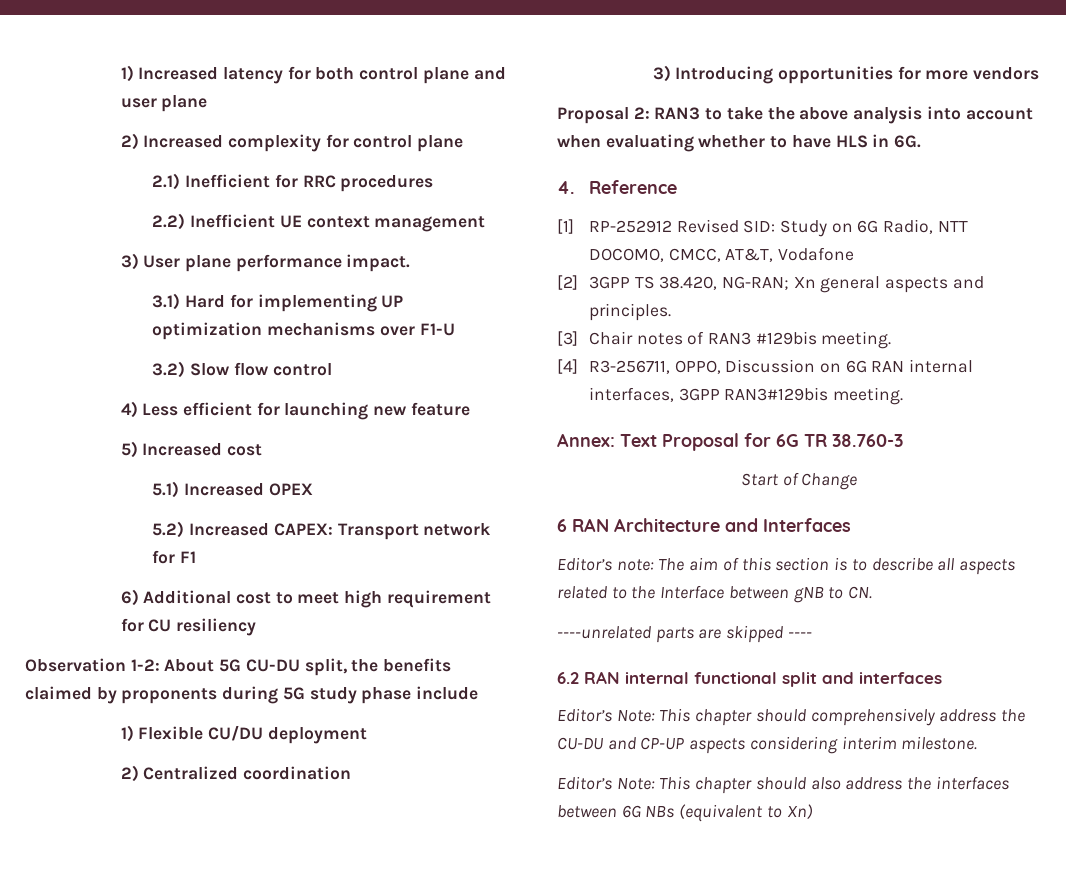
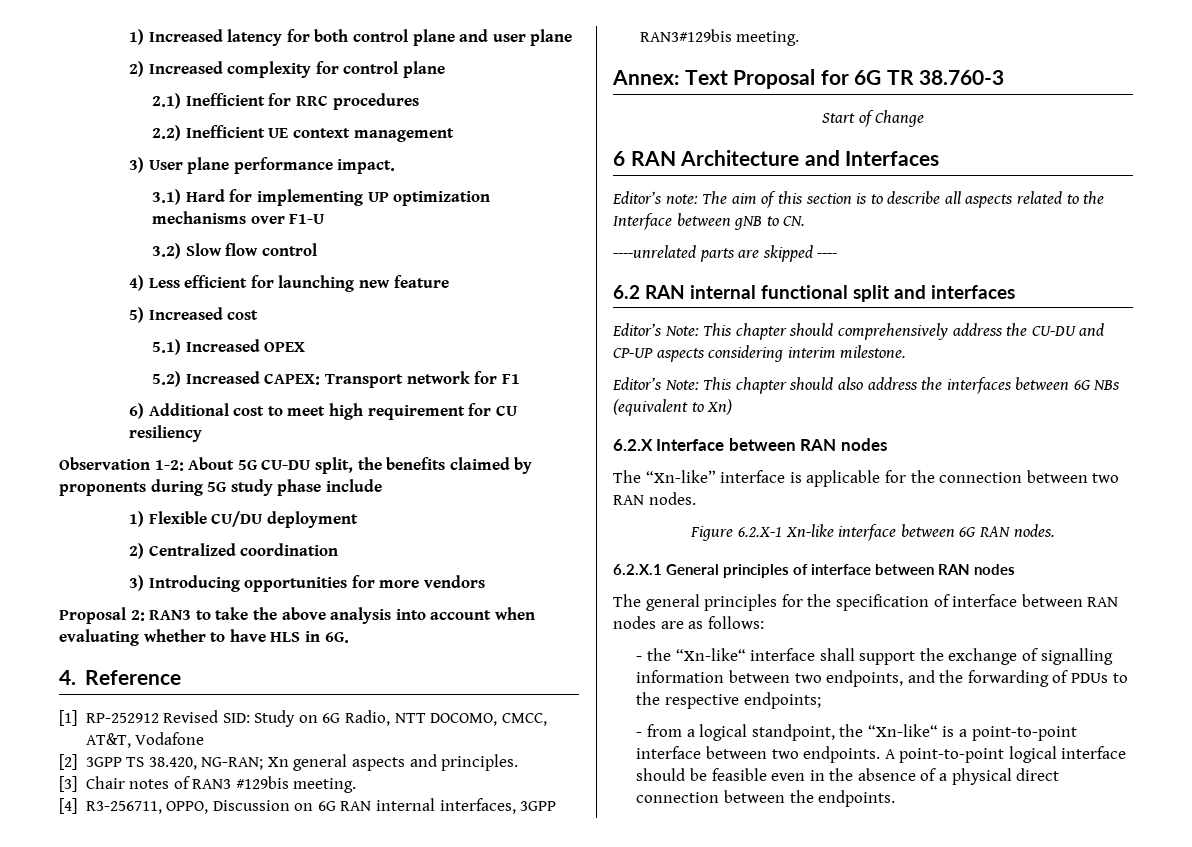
+ 6.2.X Interface between RAN nodes
+ The “Xn-like” interface is applicable for the connection between two RAN nodes.
+ Figure 6.2.X-1 Xn-like interface between 6G RAN nodes.
+ 6.2.X.1 General principles of interface between RAN nodes
+ The general principles for the specification of interface between RAN nodes are as follows:
+ - the “Xn-like“ interface shall support the exchange of signalling information between two endpoints, and the forwarding of PDUs to the respective endpoints;
+ - from a logical standpoint, the “Xn-like“ is a point-to-point interface between two endpoints. A point-to-point logical interface should be feasible even in the absence of a physical direct connection between the endpoints.

